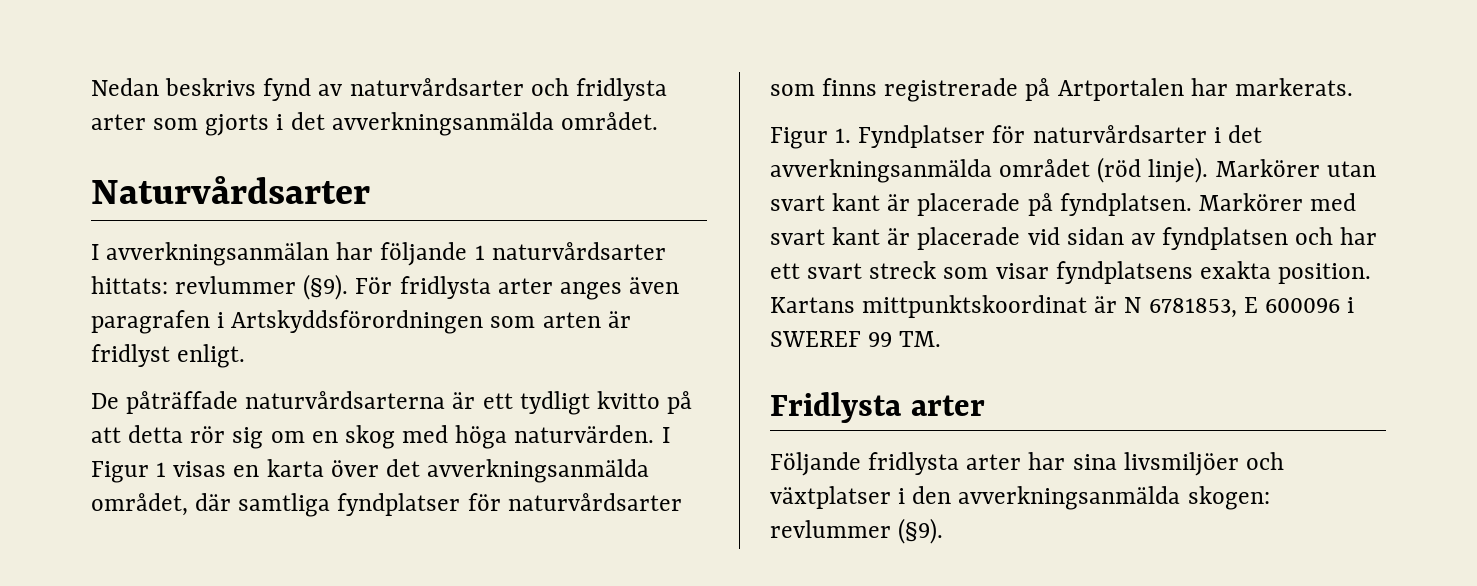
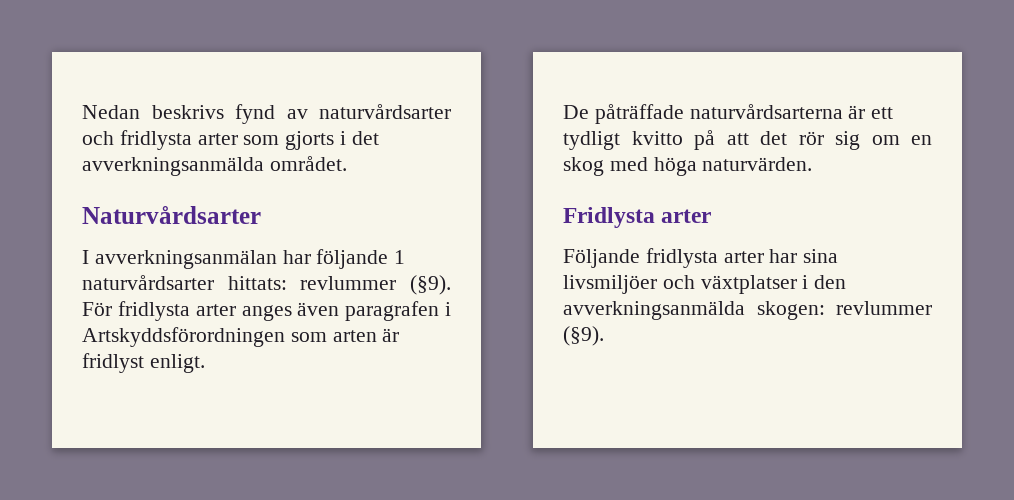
- De påträffade naturvårdsarterna är ett tydligt kvitto på att detta rör sig om en skog med höga naturvärden. I Figur 1 visas en karta över det avverkningsanmälda området, där samtliga fyndplatser för naturvårdsarter som finns registrerade på Artportalen har markerats.
- Figur 1. Fyndplatser för naturvårdsarter i det avverkningsanmälda området (röd linje). Markörer utan svart kant är placerade på fyndplatsen. Markörer med svart kant är placerade vid sidan av fyndplatsen och har ett svart streck som visar fyndplatsens exakta position. Kartans mittpunktskoordinat är N 6781853, E 600096 i SWEREF 99 TM.
+ De påträffade naturvårdsarterna är ett tydligt kvitto på att det rör sig om en skog med höga naturvärden.

